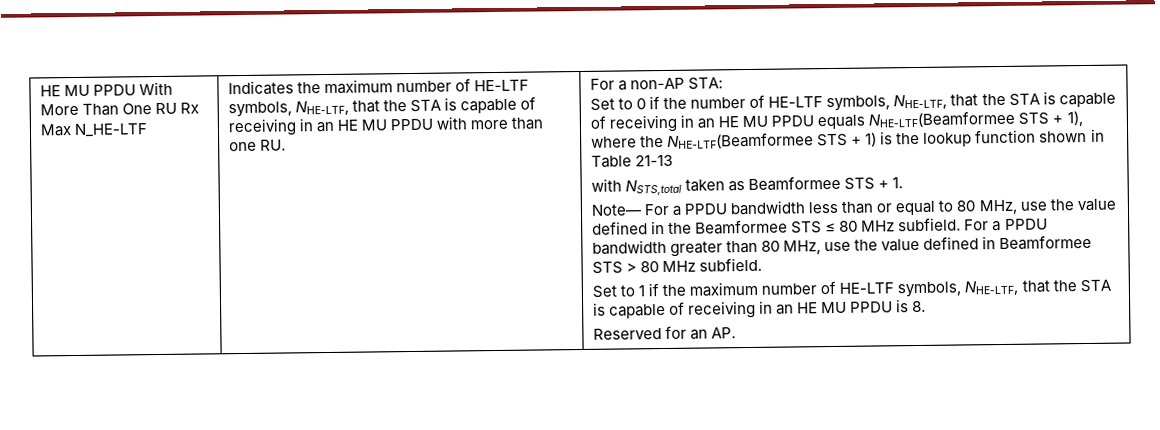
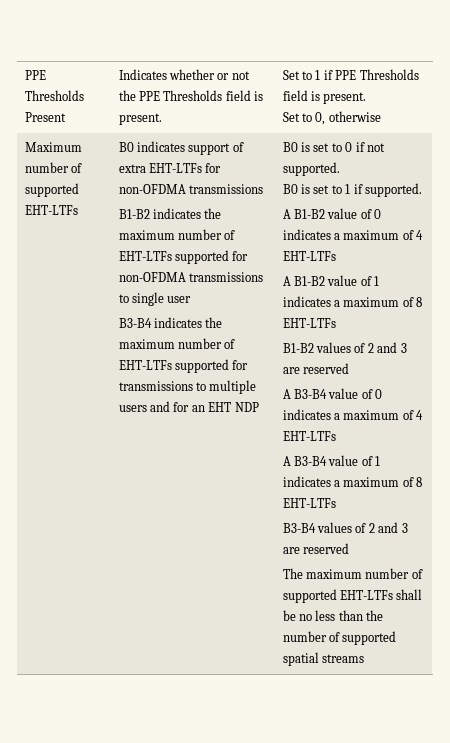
- HE MU PPDU With More Than One RU Rx Max N_HE-LTF | Indicates the maximum number of HE-LTF symbols, NHE-LTF, that the STA is capable of receiving in an HE MU PPDU with more than one RU. | For a non-AP STA:
- Set to 0 if the number of HE-LTF symbols, NHE-LTF, that the STA is capable of receiving in an HE MU PPDU equals NHE-LTF(Beamformee STS + 1), where the NHE-LTF(Beamformee STS + 1) is the lookup function shown in Table 21-13
- with NSTS,total taken as Beamformee STS + 1.
- Note— For a PPDU bandwidth less than or equal to 80 MHz, use the value defined in the Beamformee STS ≤ 80 MHz subfield. For a PPDU bandwidth greater than 80 MHz, use the value defined in Beamformee STS > 80 MHz subfield.
- Set to 1 if the maximum number of HE-LTF symbols, NHE-LTF, that the STA is capable of receiving in an HE MU PPDU is 8.
- Reserved for an AP.
+ PPE Thresholds Present | Indicates whether or not the PPE Thresholds field is present. | Set to 1 if PPE Thresholds field is present.
+ Set to 0, otherwise
+ Maximum number of supported EHT-LTFs | B0 indicates support of extra EHT-LTFs for non-OFDMA transmissions
+ B1-B2 indicates the maximum number of EHT-LTFs supported for non-OFDMA transmissions to single user
+ B3-B4 indicates the maximum number of EHT-LTFs supported for transmissions to multiple users and for an EHT NDP | B0 is set to 0 if not supported.
+ B0 is set to 1 if supported.
+ A B1-B2 value of 0 indicates a maximum of 4 EHT-LTFs
+ A B1-B2 value of 1 indicates a maximum of 8 EHT-LTFs
+ B1-B2 values of 2 and 3 are reserved
+ A B3-B4 value of 0 indicates a maximum of 4 EHT-LTFs
+ A B3-B4 value of 1 indicates a maximum of 8 EHT-LTFs
+ B3-B4 values of 2 and 3 are reserved
+ The maximum number of supported EHT-LTFs shall be no less than the number of supported spatial streams

